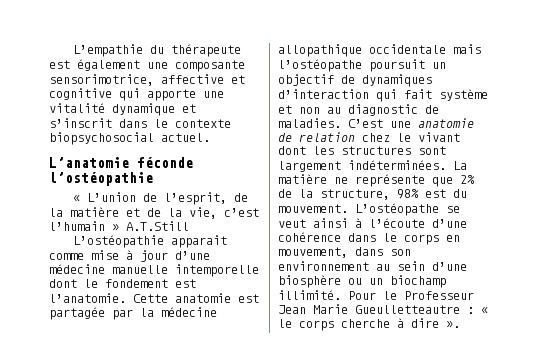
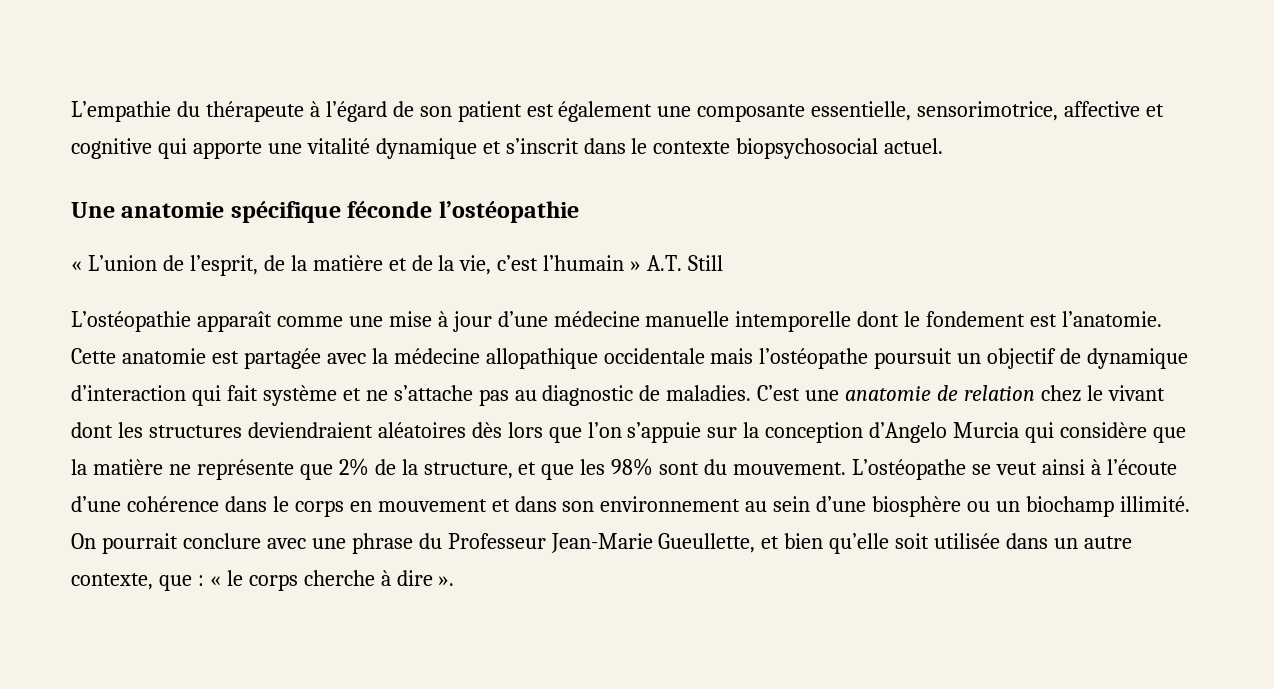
- L’empathie du thérapeute est également une composante sensorimotrice, affective et cognitive qui apporte une vitalité dynamique et s’inscrit dans le contexte biopsychosocial actuel.
+ L’empathie du thérapeute à l’égard de son patient est également une composante essentielle, sensorimotrice, affective et cognitive qui apporte une vitalité dynamique et s’inscrit dans le contexte biopsychosocial actuel.
- L’anatomie féconde l’ostéopathie
+ Une anatomie spécifique féconde l’ostéopathie
- « L’union de l’esprit, de la matière et de la vie, c’est l’humain » A.T.Still
+ « L’union de l’esprit, de la matière et de la vie, c’est l’humain » A.T. Still
- L’ostéopathie apparait comme mise à jour d’une médecine manuelle intemporelle dont le fondement est l’anatomie.
+ L’ostéopathie apparaît comme une mise à jour d’une médecine manuelle intemporelle dont le fondement est l’anatomie.
- Cette anatomie est partagée par la médecine allopathique occidentale mais l’ostéopathe poursuit un objectif de dynamiques d’interaction qui fait système et non au diagnostic de maladies.
+ Cette anatomie est partagée avec la médecine allopathique occidentale mais l’ostéopathe poursuit un objectif de dynamique d’interaction qui fait système et ne s’attache pas au diagnostic de maladies.
- C’est une anatomie de relation chez le vivant dont les structures sont largement indéterminées. La matière ne représente que 2% de la structure, 98% est du mouvement.
+ C’est une anatomie de relation chez le vivant dont les structures deviendraient aléatoires dès lors que l’on s’appuie sur la conception d’Angelo Murcia qui considère que la matière ne représente que 2% de la structure, et que les 98% sont du mouvement.
- L’ostéopathe se veut ainsi à l’écoute d’une cohérence dans le corps en mouvement, dans son environnement au sein d’une biosphère ou un biochamp illimité.
+ L’ostéopathe se veut ainsi à l’écoute d’une cohérence dans le corps en mouvement et dans son environnement au sein d’une biosphère ou un biochamp illimité.
- Pour le Professeur Jean Marie Gueulletteautre : « le corps cherche à dire ».
+ On pourrait conclure avec une phrase du Professeur Jean-Marie Gueullette, et bien qu’elle soit utilisée dans un autre contexte, que : « le corps cherche à dire ».

